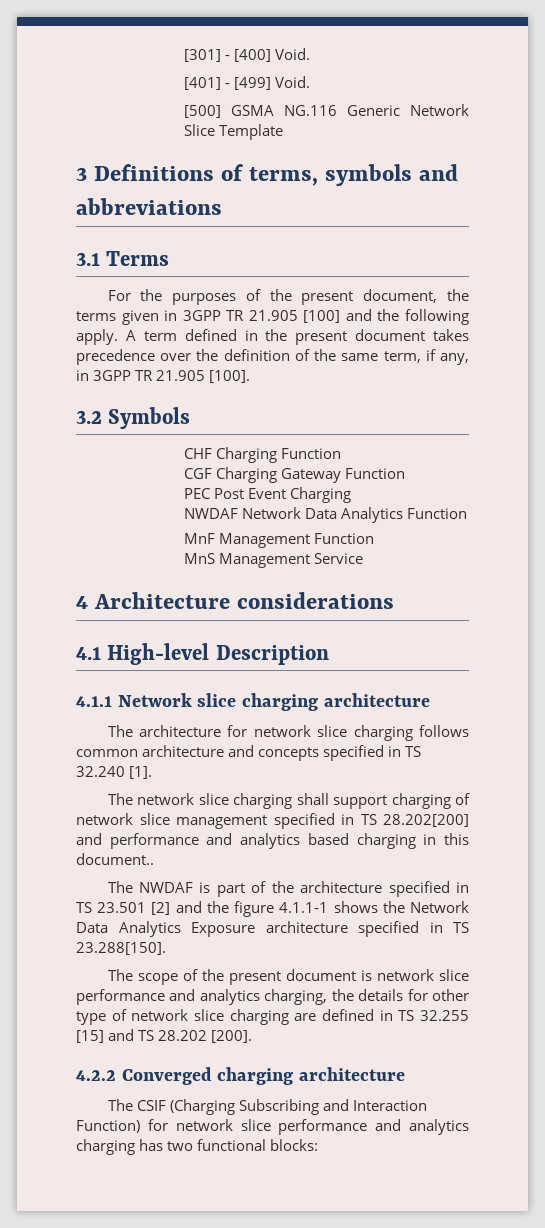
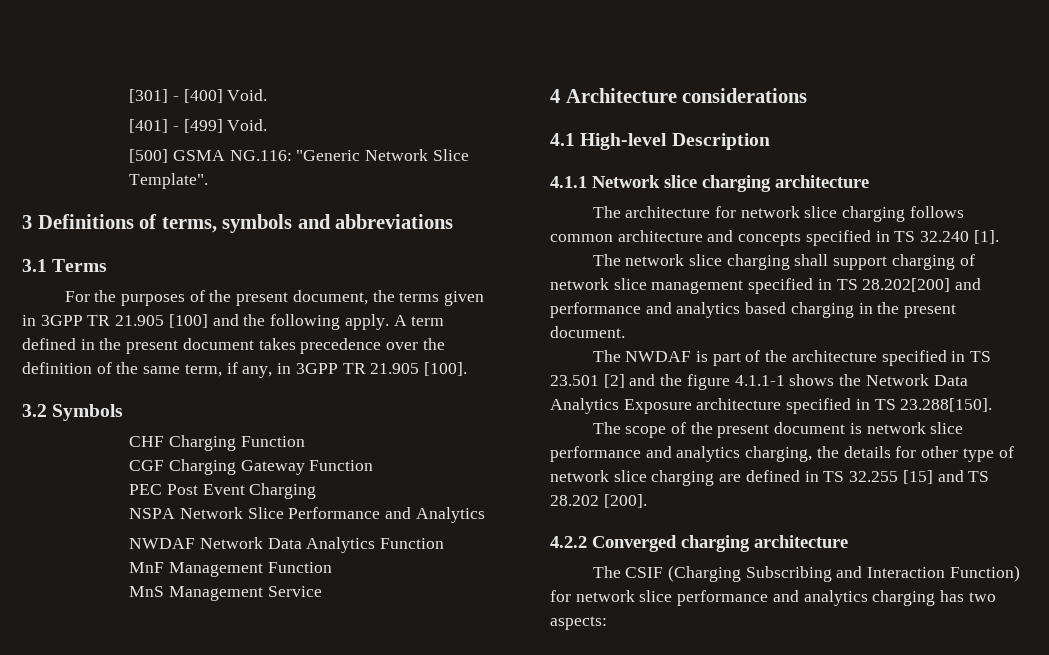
- [500] GSMA NG.116 Generic Network Slice Template
+ [500] GSMA NG.116: "Generic Network Slice Template".
+ NSPA Network Slice Performance and Analytics
- The network slice charging shall support charging of network slice management specified in TS 28.202[200] and performance and analytics based charging in this document..
+ The network slice charging shall support charging of network slice management specified in TS 28.202[200] and performance and analytics based charging in the present document.
- The CSIF (Charging Subscribing and Interaction Function) for network slice performance and analytics charging has two functional blocks:
+ The CSIF (Charging Subscribing and Interaction Function) for network slice performance and analytics charging has two aspects:

